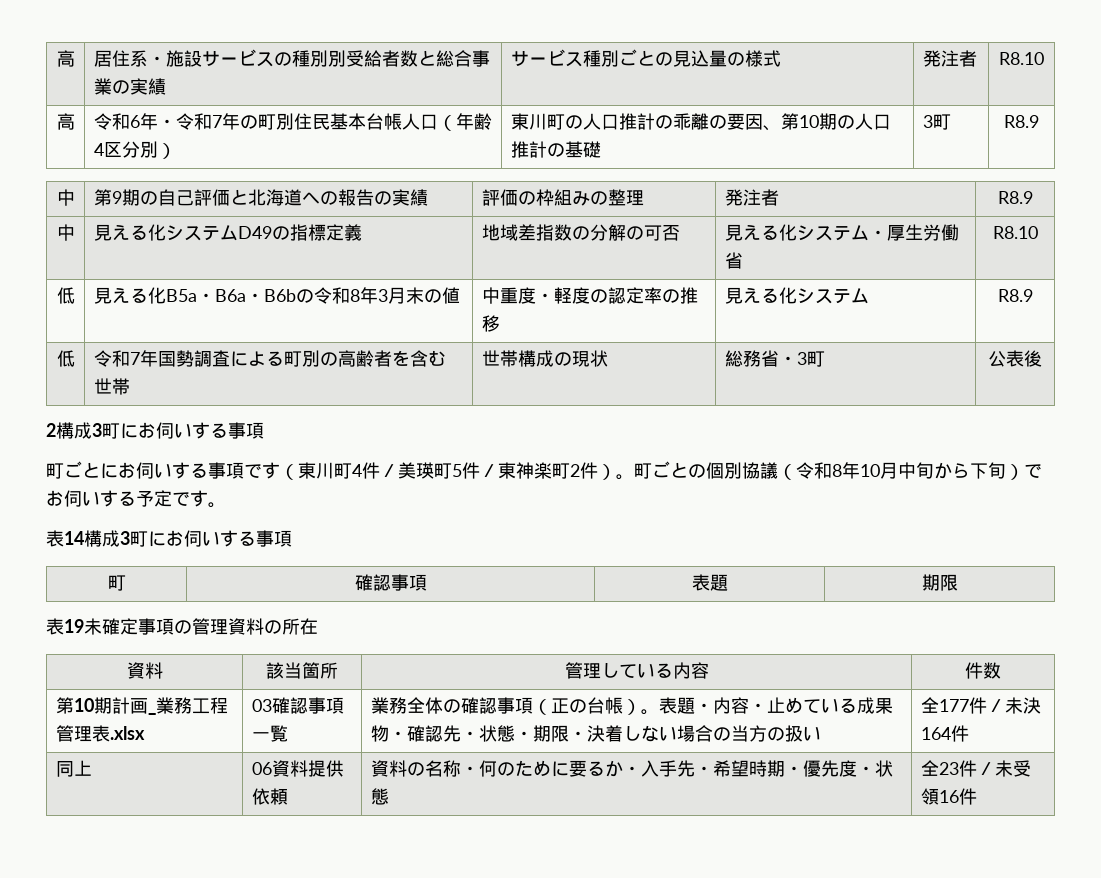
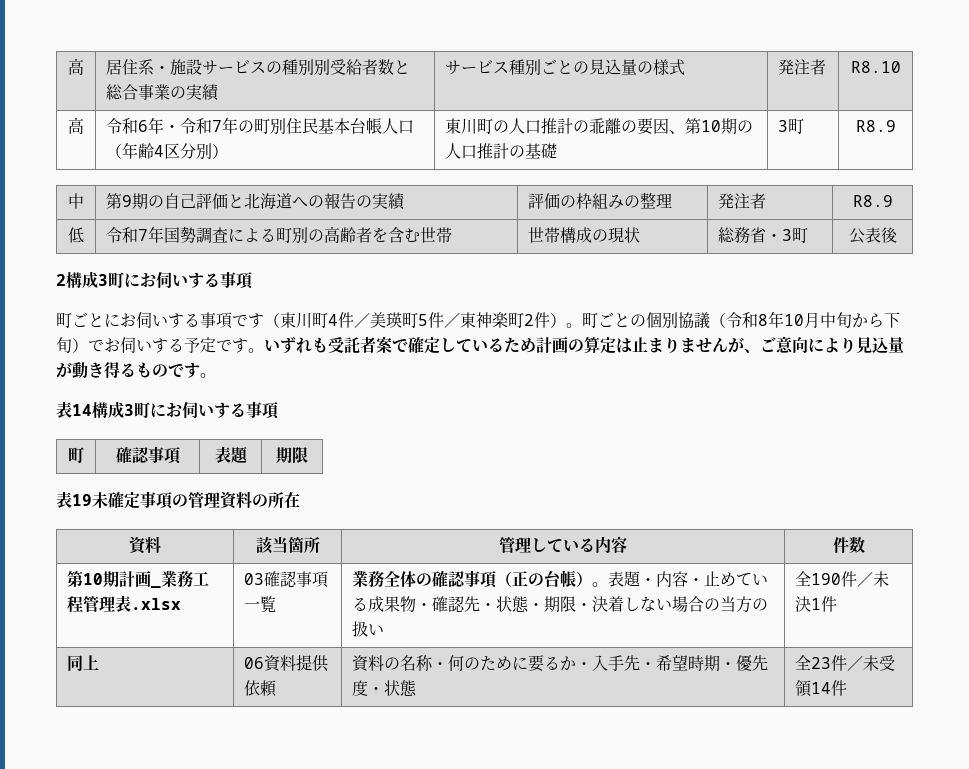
- 中 | 見える化システムD49の指標定義 | 地域差指数の分解の可否 | 見える化システム・厚生労働省 | R8.10
- 低 | 見える化B5a・B6a・B6bの令和8年3月末の値 | 中重度・軽度の認定率の推移 | 見える化システム | R8.9
+ いずれも受託者案で確定しているため計画の算定は止まりませんが、ご意向により見込量が動き得るものです。
- 全177件／未決164件
+ 全190件／未決1件
- 同上 | 06資料提供依頼 | 資料の名称・何のために要るか・入手先・希望時期・優先度・状態 | 全23件／未受領16件
+ 同上 | 06資料提供依頼 | 資料の名称・何のために要るか・入手先・希望時期・優先度・状態 | 全23件／未受領14件

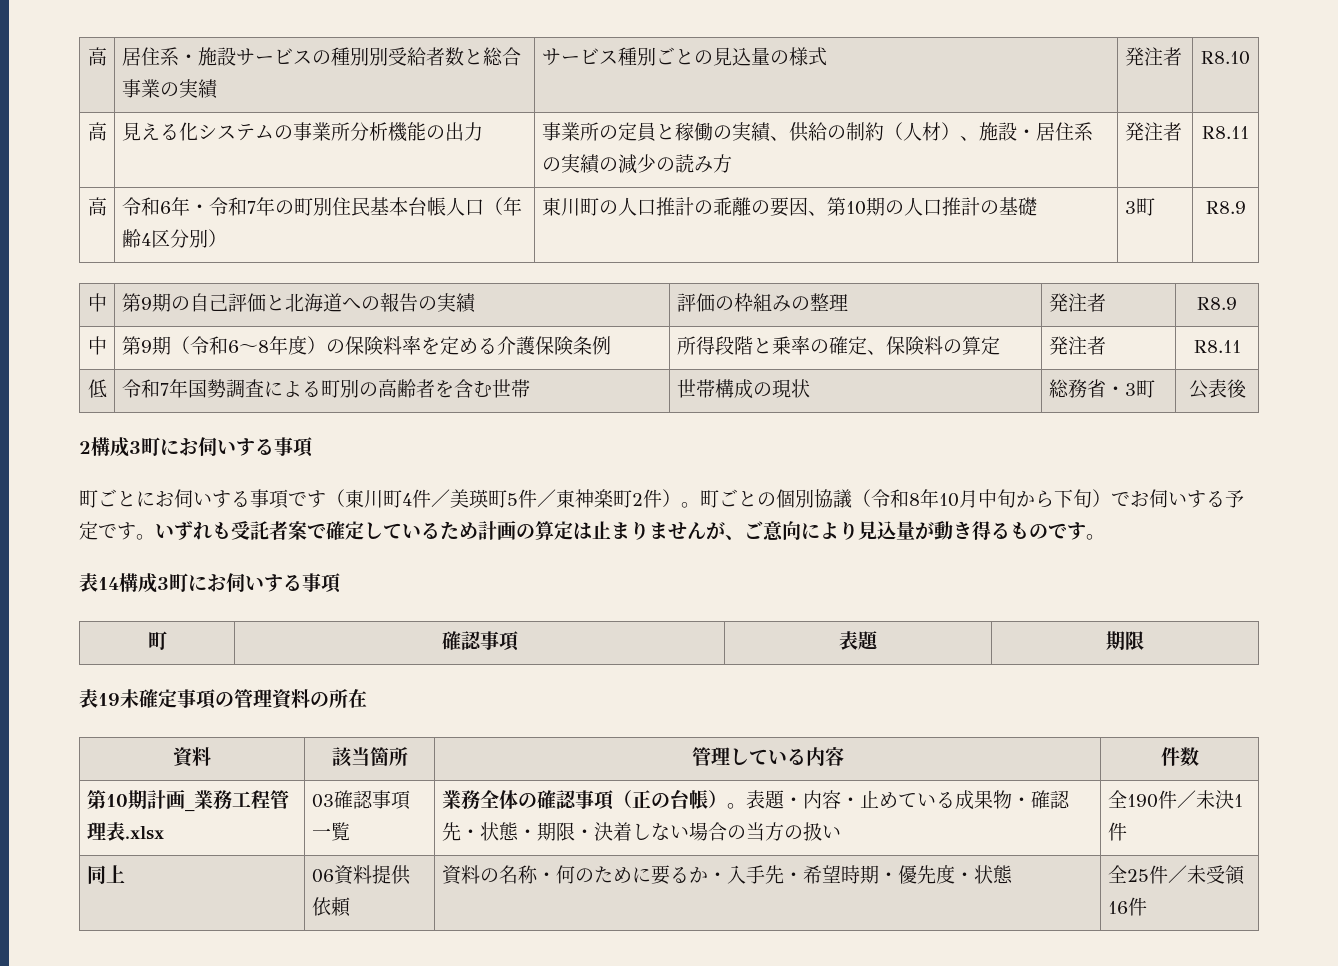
+ 高 | 見える化システムの事業所分析機能の出力 | 事業所の定員と稼働の実績、供給の制約（人材）、施設・居住系の実績の減少の読み方 | 発注者 | R8.11
+ 中 | 第9期（令和6〜8年度）の保険料率を定める介護保険条例 | 所得段階と乗率の確定、保険料の算定 | 発注者 | R8.11
- 同上 | 06資料提供依頼 | 資料の名称・何のために要るか・入手先・希望時期・優先度・状態 | 全23件／未受領14件
+ 同上 | 06資料提供依頼 | 資料の名称・何のために要るか・入手先・希望時期・優先度・状態 | 全25件／未受領16件

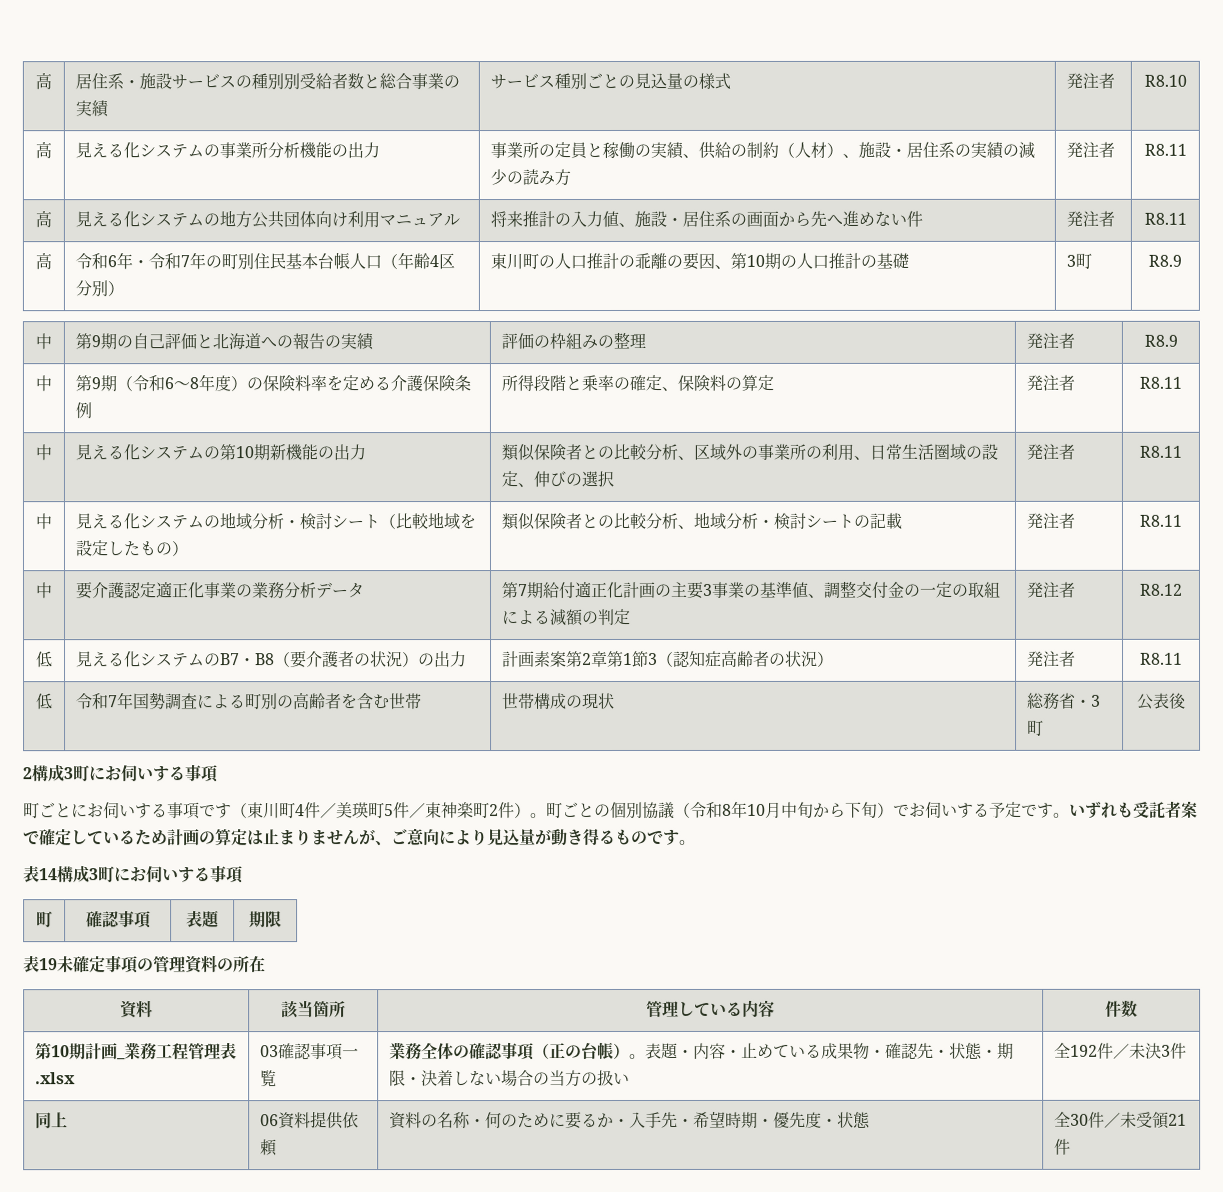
+ 高 | 見える化システムの地方公共団体向け利用マニュアル | 将来推計の入力値、施設・居住系の画面から先へ進めない件 | 発注者 | R8.11
+ 中 | 見える化システムの第10期新機能の出力 | 類似保険者との比較分析、区域外の事業所の利用、日常生活圏域の設定、伸びの選択 | 発注者 | R8.11
+ 中 | 見える化システムの地域分析・検討シート（比較地域を設定したもの） | 類似保険者との比較分析、地域分析・検討シートの記載 | 発注者 | R8.11
+ 中 | 要介護認定適正化事業の業務分析データ | 第7期給付適正化計画の主要3事業の基準値、調整交付金の一定の取組による減額の判定 | 発注者 | R8.12
+ 低 | 見える化システムのB7・B8（要介護者の状況）の出力 | 計画素案第2章第1節3（認知症高齢者の状況） | 発注者 | R8.11
- 全190件／未決1件
+ 全192件／未決3件
- 同上 | 06資料提供依頼 | 資料の名称・何のために要るか・入手先・希望時期・優先度・状態 | 全25件／未受領16件
+ 同上 | 06資料提供依頼 | 資料の名称・何のために要るか・入手先・希望時期・優先度・状態 | 全30件／未受領21件

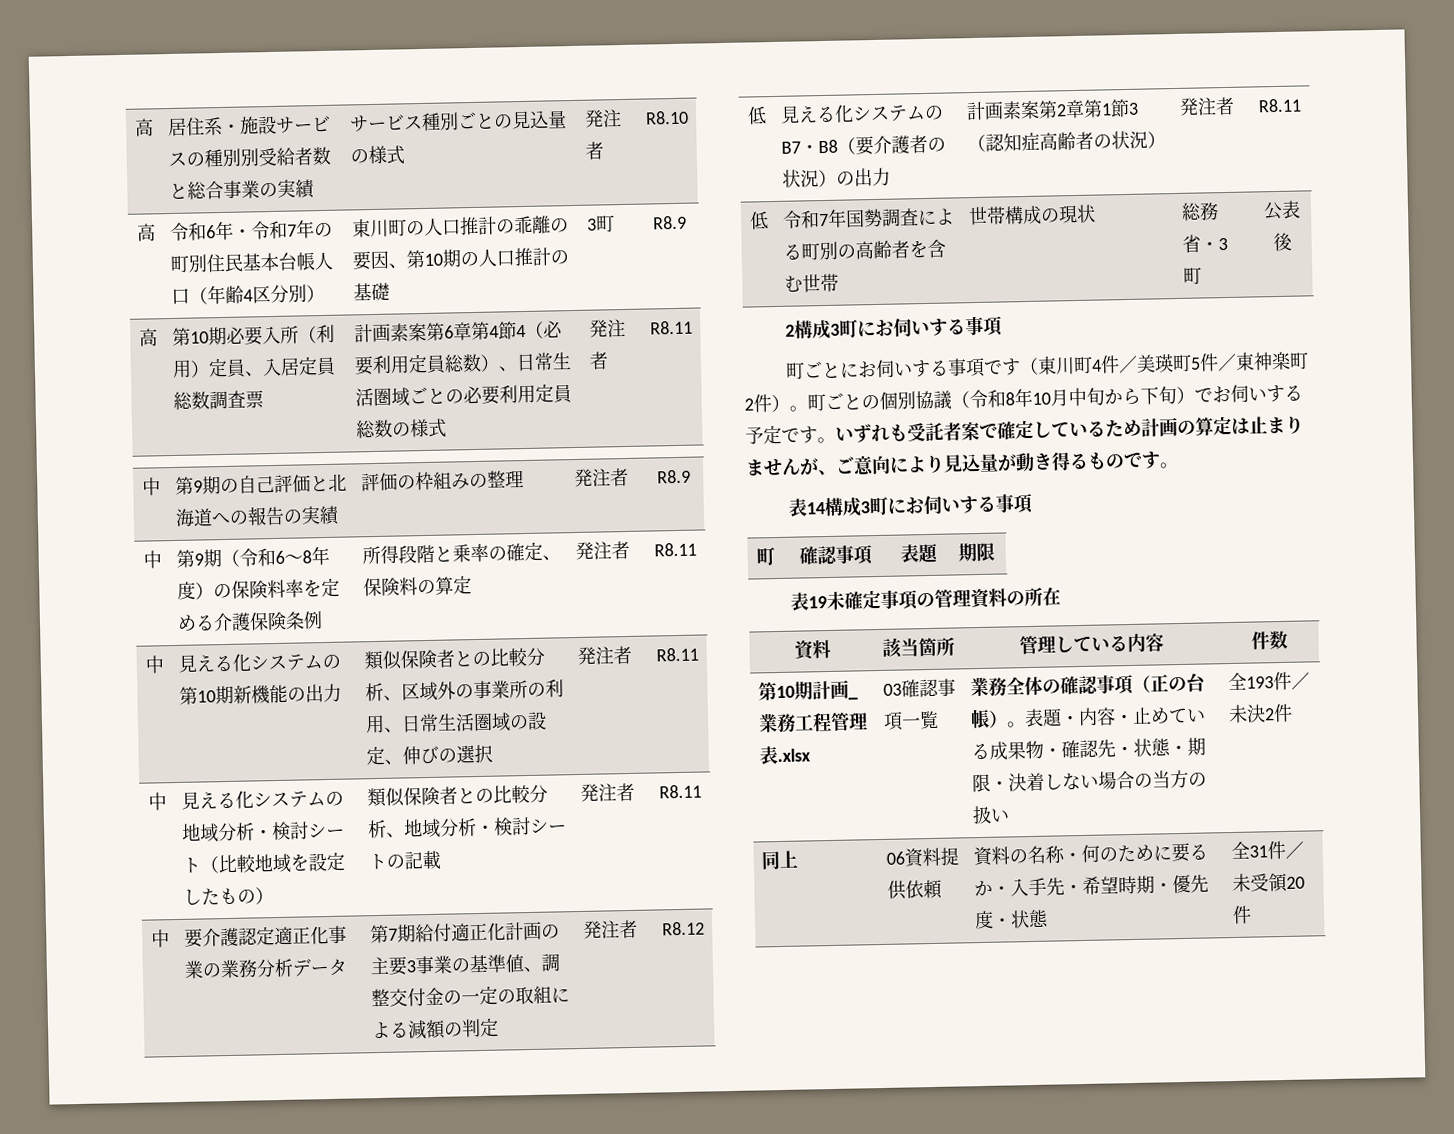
- 高 | 見える化システムの事業所分析機能の出力 | 事業所の定員と稼働の実績、供給の制約（人材）、施設・居住系の実績の減少の読み方 | 発注者 | R8.11
- 高 | 見える化システムの地方公共団体向け利用マニュアル | 将来推計の入力値、施設・居住系の画面から先へ進めない件 | 発注者 | R8.11
+ 高 | 第10期必要入所（利用）定員、入居定員総数調査票 | 計画素案第6章第4節4（必要利用定員総数）、日常生活圏域ごとの必要利用定員総数の様式 | 発注者 | R8.11
- 全192件／未決3件
+ 全193件／未決2件
- 同上 | 06資料提供依頼 | 資料の名称・何のために要るか・入手先・希望時期・優先度・状態 | 全30件／未受領21件
+ 同上 | 06資料提供依頼 | 資料の名称・何のために要るか・入手先・希望時期・優先度・状態 | 全31件／未受領20件

